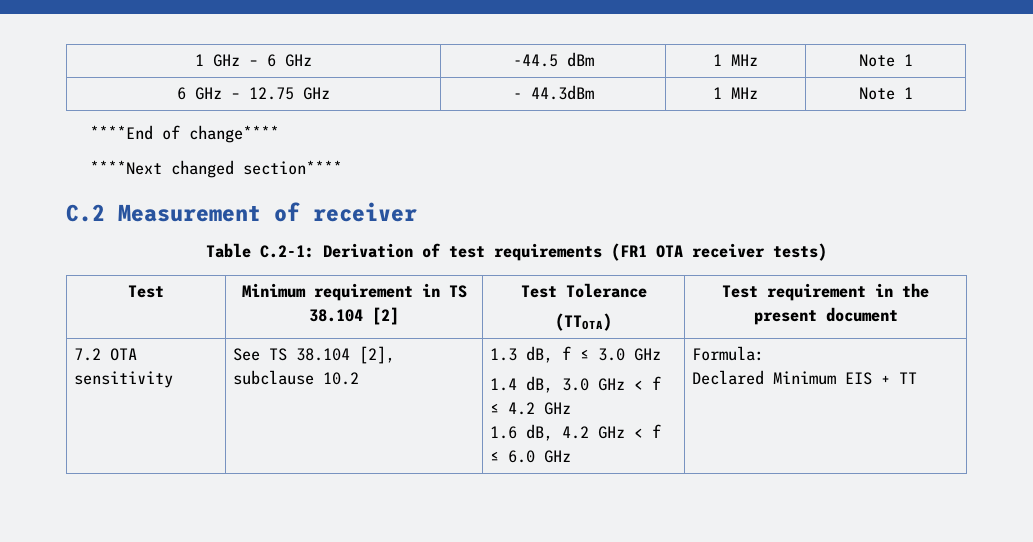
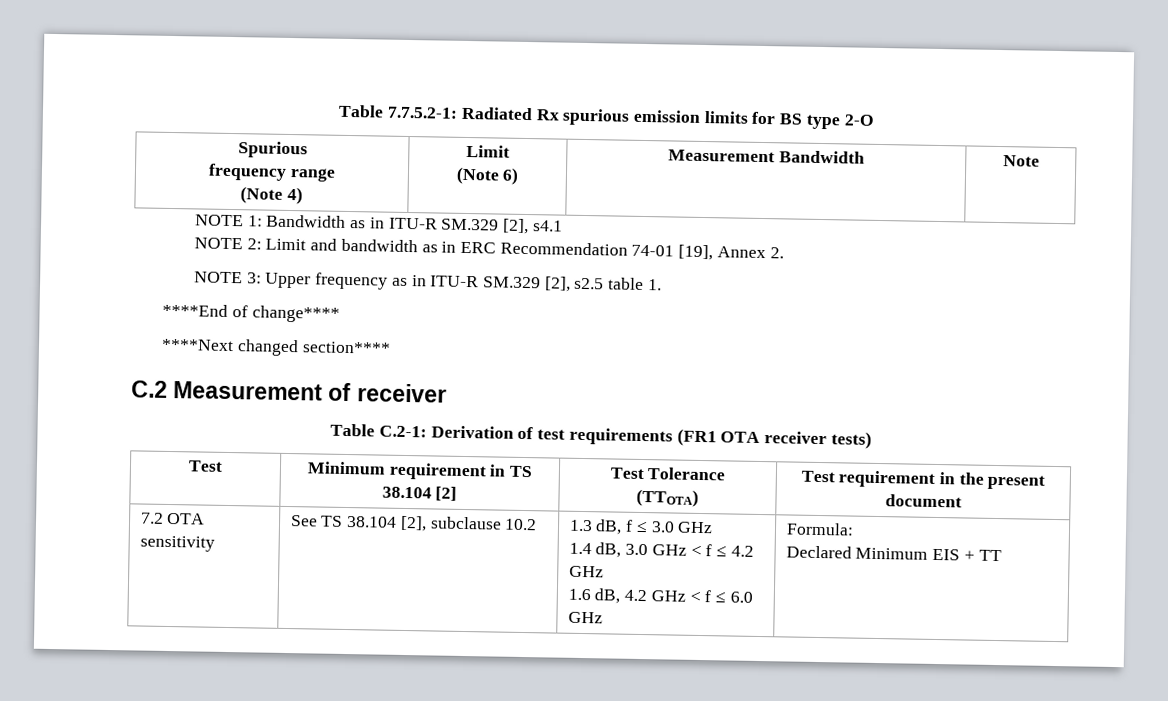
- 1 GHz – 6 GHz | -44.5 dBm | 1 MHz | Note 1
- 6 GHz – 12.75 GHz | - 44.3dBm | 1 MHz | Note 1
+ Table 7.7.5.2-1: Radiated Rx spurious emission limits for BS type 2-O
+ Spurious
+ frequency range
+ (Note 4) | Limit
+ (Note 6) | Measurement Bandwidth | Note
+ NOTE 1: Bandwidth as in ITU-R SM.329 [2], s4.1
+ NOTE 2: Limit and bandwidth as in ERC Recommendation 74-01 [19], Annex 2.
+ NOTE 3: Upper frequency as in ITU-R SM.329 [2], s2.5 table 1.

